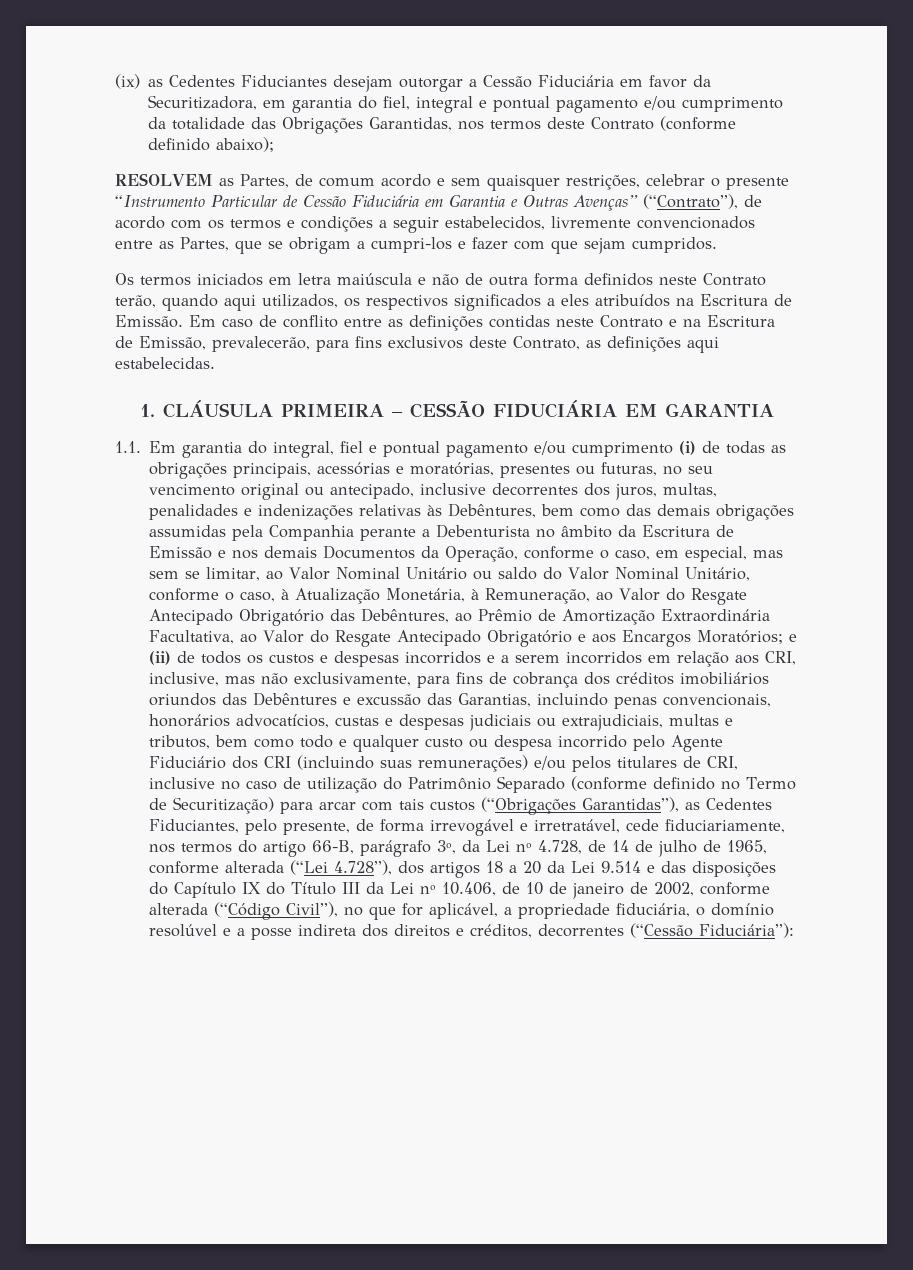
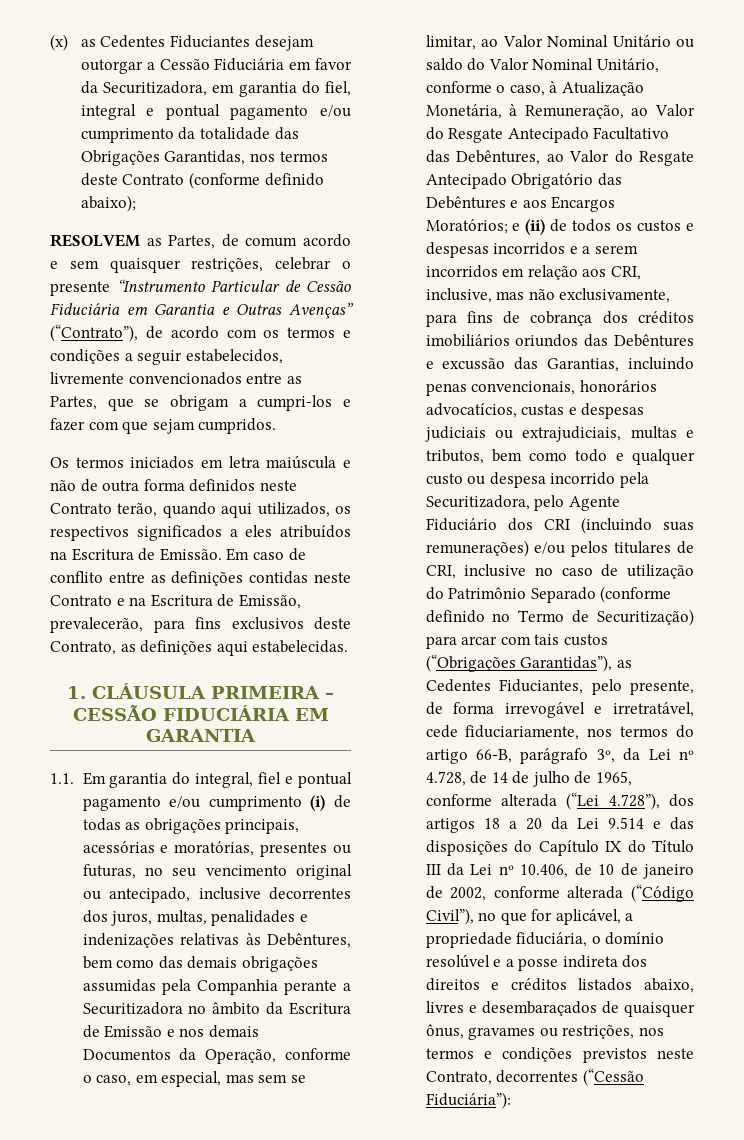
- (ix) as Cedentes Fiduciantes desejam outorgar a Cessão Fiduciária em favor da Securitizadora, em garantia do fiel, integral e pontual pagamento e/ou cumprimento da totalidade das Obrigações Garantidas, nos termos deste Contrato (conforme definido abaixo);
+ (x) as Cedentes Fiduciantes desejam outorgar a Cessão Fiduciária em favor da Securitizadora, em garantia do fiel, integral e pontual pagamento e/ou cumprimento da totalidade das Obrigações Garantidas, nos termos deste Contrato (conforme definido abaixo);
- 1.1. Em garantia do integral, fiel e pontual pagamento e/ou cumprimento (i) de todas as obrigações principais, acessórias e moratórias, presentes ou futuras, no seu vencimento original ou antecipado, inclusive decorrentes dos juros, multas, penalidades e indenizações relativas às Debêntures, bem como das demais obrigações assumidas pela Companhia perante a Debenturista no âmbito da Escritura de Emissão e nos demais Documentos da Operação, conforme o caso, em especial, mas sem se limitar, ao Valor Nominal Unitário ou saldo do Valor Nominal Unitário, conforme o caso, à Atualização Monetária, à Remuneração, ao Valor do Resgate Antecipado Obrigatório das Debêntures, ao Prêmio de Amortização Extraordinária Facultativa, ao Valor do Resgate Antecipado Obrigatório e aos Encargos Moratórios;
+ 1.1. Em garantia do integral, fiel e pontual pagamento e/ou cumprimento (i) de todas as obrigações principais, acessórias e moratórias, presentes ou futuras, no seu vencimento original ou antecipado, inclusive decorrentes dos juros, multas, penalidades e indenizações relativas às Debêntures, bem como das demais obrigações assumidas pela Companhia perante a Securitizadora no âmbito da Escritura de Emissão e nos demais Documentos da Operação, conforme o caso, em especial, mas sem se limitar, ao Valor Nominal Unitário ou saldo do Valor Nominal Unitário, conforme o caso, à Atualização Monetária, à Remuneração, ao Valor do Resgate Antecipado Facultativo das Debêntures, ao Valor do Resgate Antecipado Obrigatório das Debêntures e aos Encargos Moratórios;
- e (ii) de todos os custos e despesas incorridos e a serem incorridos em relação aos CRI, inclusive, mas não exclusivamente, para fins de cobrança dos créditos imobiliários oriundos das Debêntures e excussão das Garantias, incluindo penas convencionais, honorários advocatícios, custas e despesas judiciais ou extrajudiciais, multas e tributos, bem como todo e qualquer custo ou despesa incorrido pelo Agente Fiduciário dos CRI (incluindo suas remunerações) e/ou pelos titulares de CRI, inclusive no caso de utilização do Patrimônio Separado (conforme definido no Termo de Securitização) para arcar com tais custos (“Obrigações Garantidas”), as Cedentes Fiduciantes, pelo presente, de forma irrevogável e irretratável, cede fiduciariamente, nos termos do artigo 66-B, parágrafo 3º, da Lei nº 4.728, de 14 de julho de 1965, conforme alterada (“Lei 4.728”), dos artigos 18 a 20 da Lei 9.514 e das disposições do Capítulo IX do Título III da Lei nº 10.406, de 10 de janeiro de 2002, conforme alterada (“Código Civil”), no que for aplicável, a propriedade fiduciária, o domínio resolúvel e a posse indireta dos direitos e créditos, decorrentes (“Cessão Fiduciária”):
+ e (ii) de todos os custos e despesas incorridos e a serem incorridos em relação aos CRI, inclusive, mas não exclusivamente, para fins de cobrança dos créditos imobiliários oriundos das Debêntures e excussão das Garantias, incluindo penas convencionais, honorários advocatícios, custas e despesas judiciais ou extrajudiciais, multas e tributos, bem como todo e qualquer custo ou despesa incorrido pela Securitizadora, pelo Agente Fiduciário dos CRI (incluindo suas remunerações) e/ou pelos titulares de CRI, inclusive no caso de utilização do Patrimônio Separado (conforme definido no Termo de Securitização) para arcar com tais custos (“Obrigações Garantidas”), as Cedentes Fiduciantes, pelo presente, de forma irrevogável e irretratável, cede fiduciariamente, nos termos do artigo 66-B, parágrafo 3º, da Lei nº 4.728, de 14 de julho de 1965, conforme alterada (“Lei 4.728”), dos artigos 18 a 20 da Lei 9.514 e das disposições do Capítulo IX do Título III da Lei nº 10.406, de 10 de janeiro de 2002, conforme alterada (“Código Civil”), no que for aplicável, a propriedade fiduciária, o domínio resolúvel e a posse indireta dos direitos e créditos listados abaixo, livres e desembaraçados de quaisquer ônus, gravames ou restrições, nos termos e condições previstos neste Contrato, decorrentes (“Cessão Fiduciária”):

